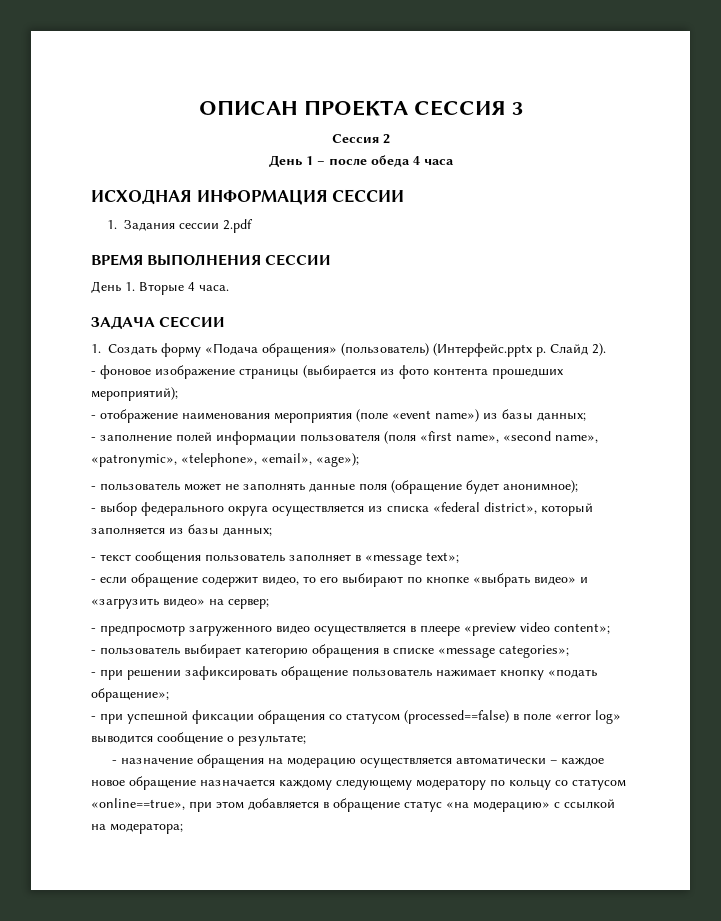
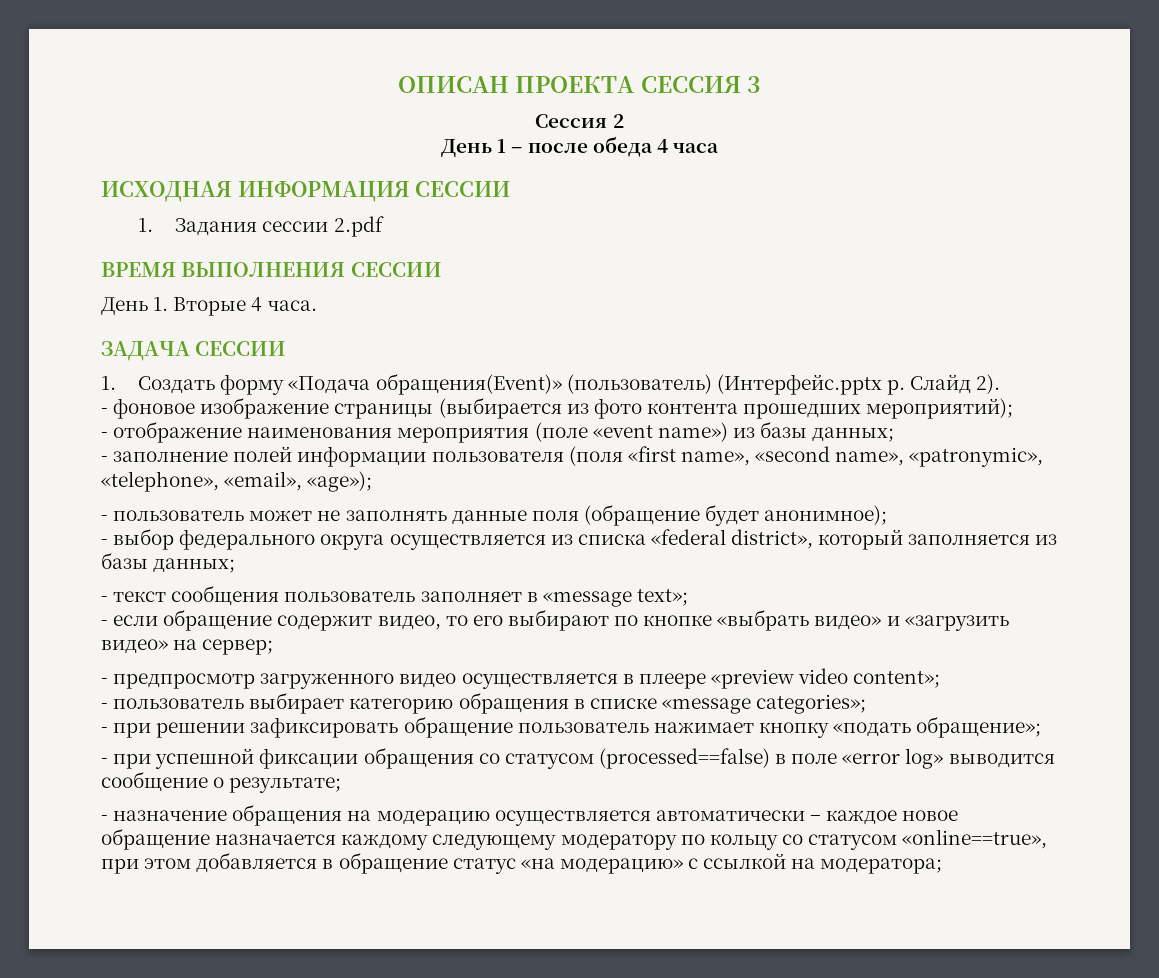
- 1. Создать форму «Подача обращения» (пользователь) (Интерфейс.pptx p. Слайд 2).
+ 1. Создать форму «Подача обращения(Event)» (пользователь) (Интерфейс.pptx p. Слайд 2).

